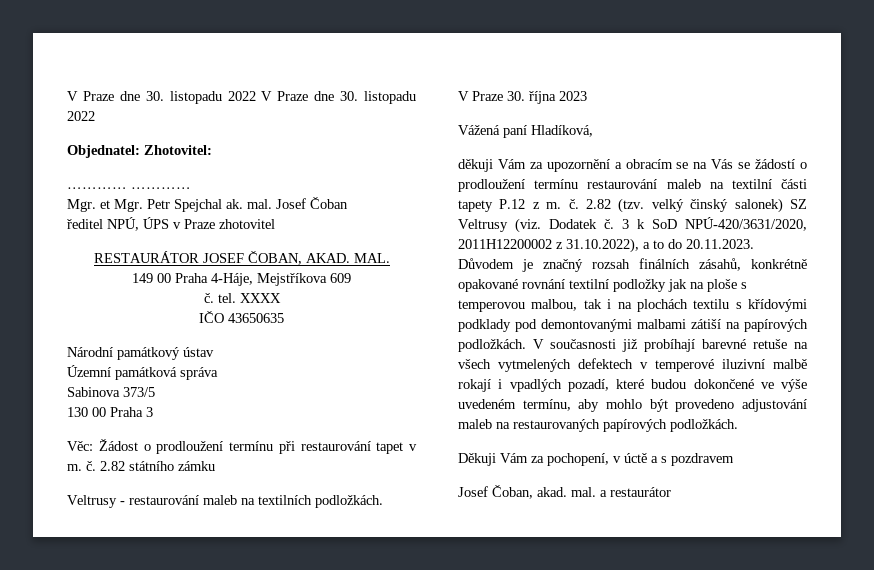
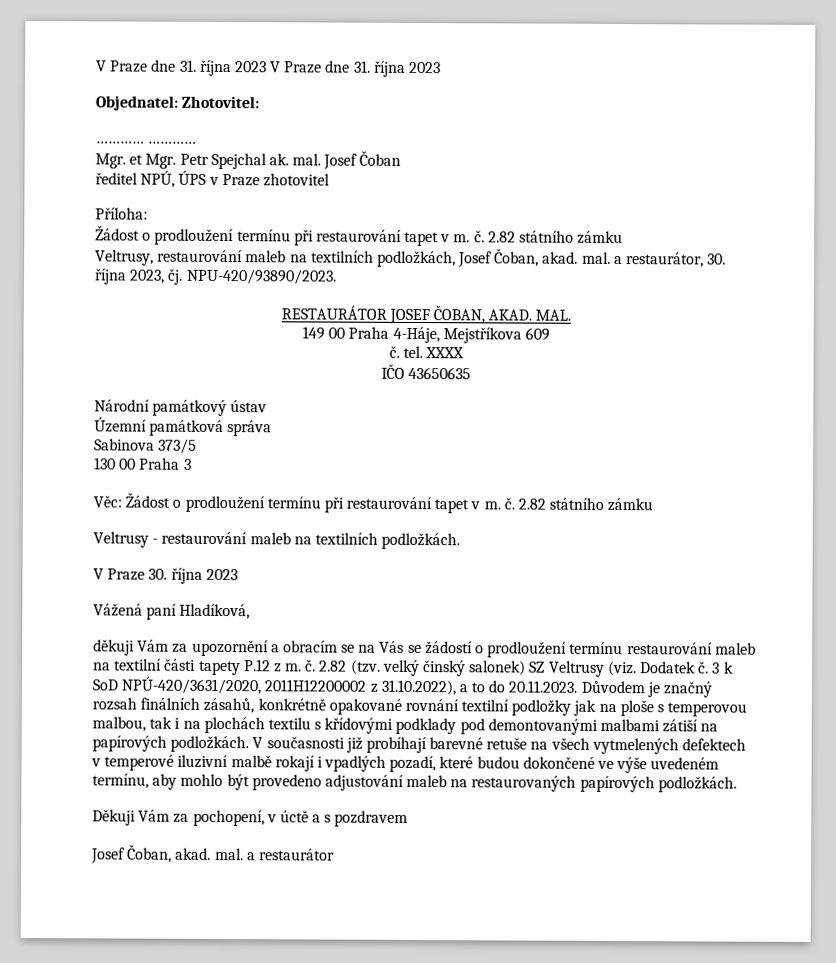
- V Praze dne 30. listopadu 2022 V Praze dne 30. listopadu 2022
+ V Praze dne 31. října 2023 V Praze dne 31. října 2023
+ Příloha:
+ Žádost o prodloužení termínu při restaurování tapet v m. č. 2.82 státního zámku
+ Veltrusy, restaurování maleb na textilních podložkách, Josef Čoban, akad. mal. a restaurátor, 30. října 2023, čj. NPU-420/93890/2023.

